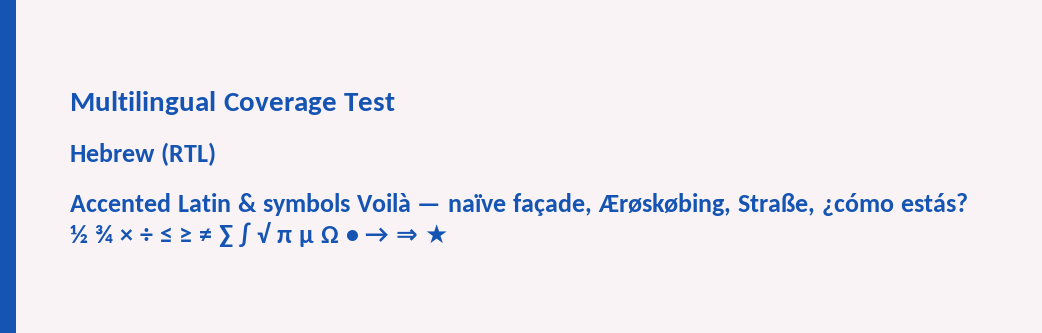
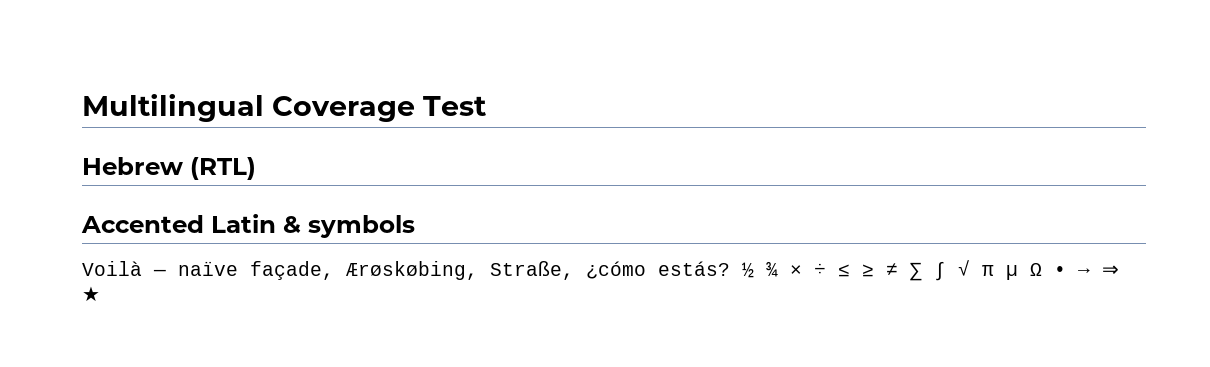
- Accented Latin & symbols Voilà — naïve façade, Ærøskøbing, Straße, ¿cómo estás?
+ Accented Latin & symbols
+ Voilà — naïve façade, Ærøskøbing, Straße, ¿cómo estás?

